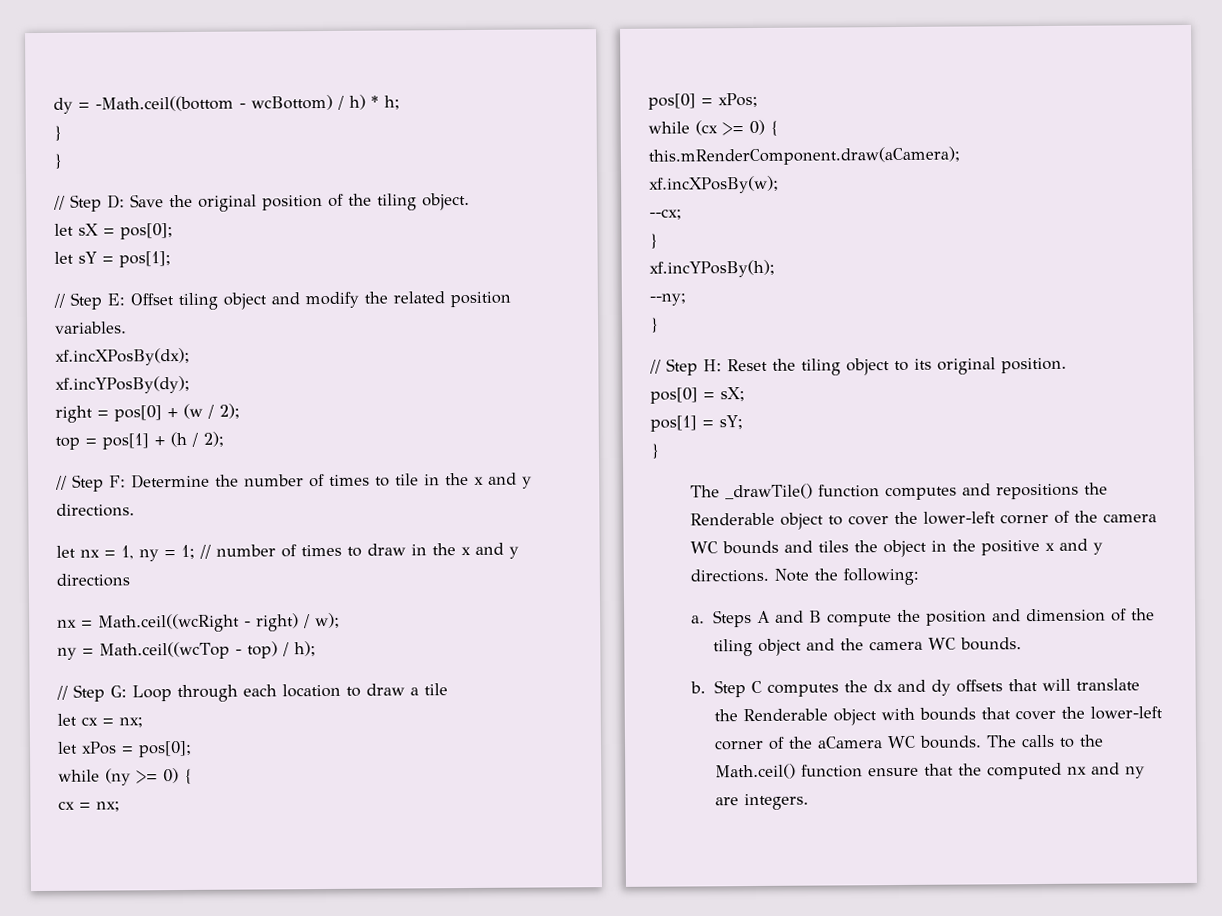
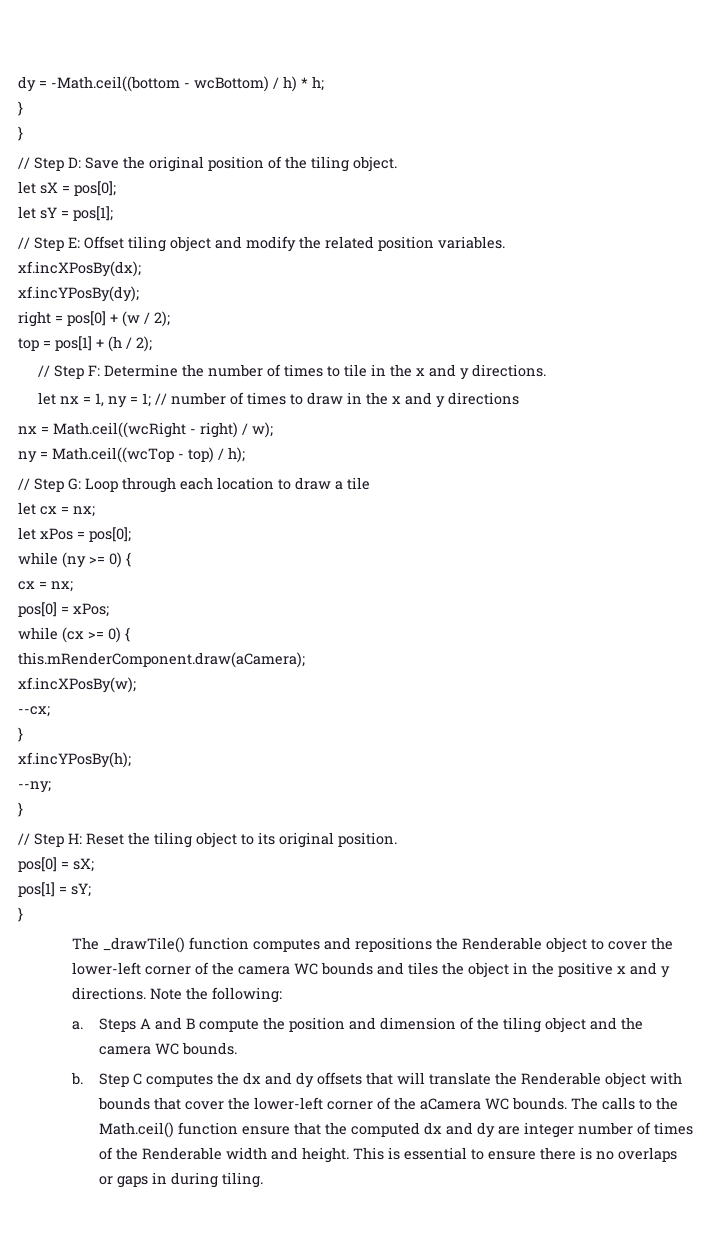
- The calls to the Math.ceil() function ensure that the computed nx and ny are integers.
+ The calls to the Math.ceil() function ensure that the computed dx and dy are integer number of times of the Renderable width and height. This is essential to ensure there is no overlaps or gaps in during tiling.

